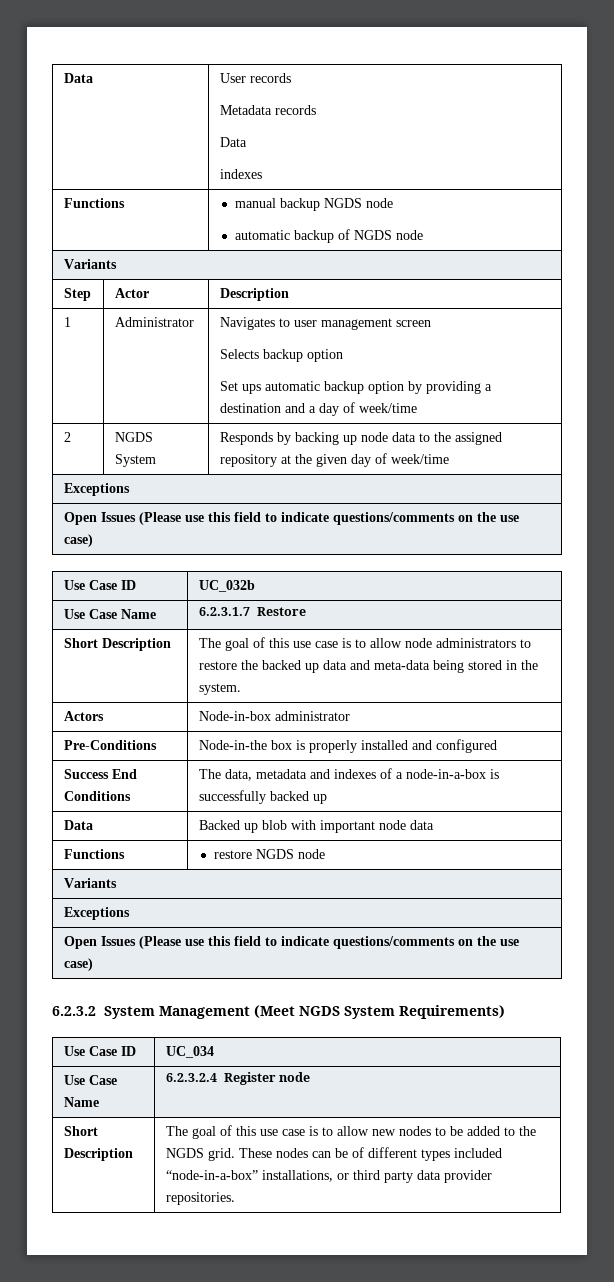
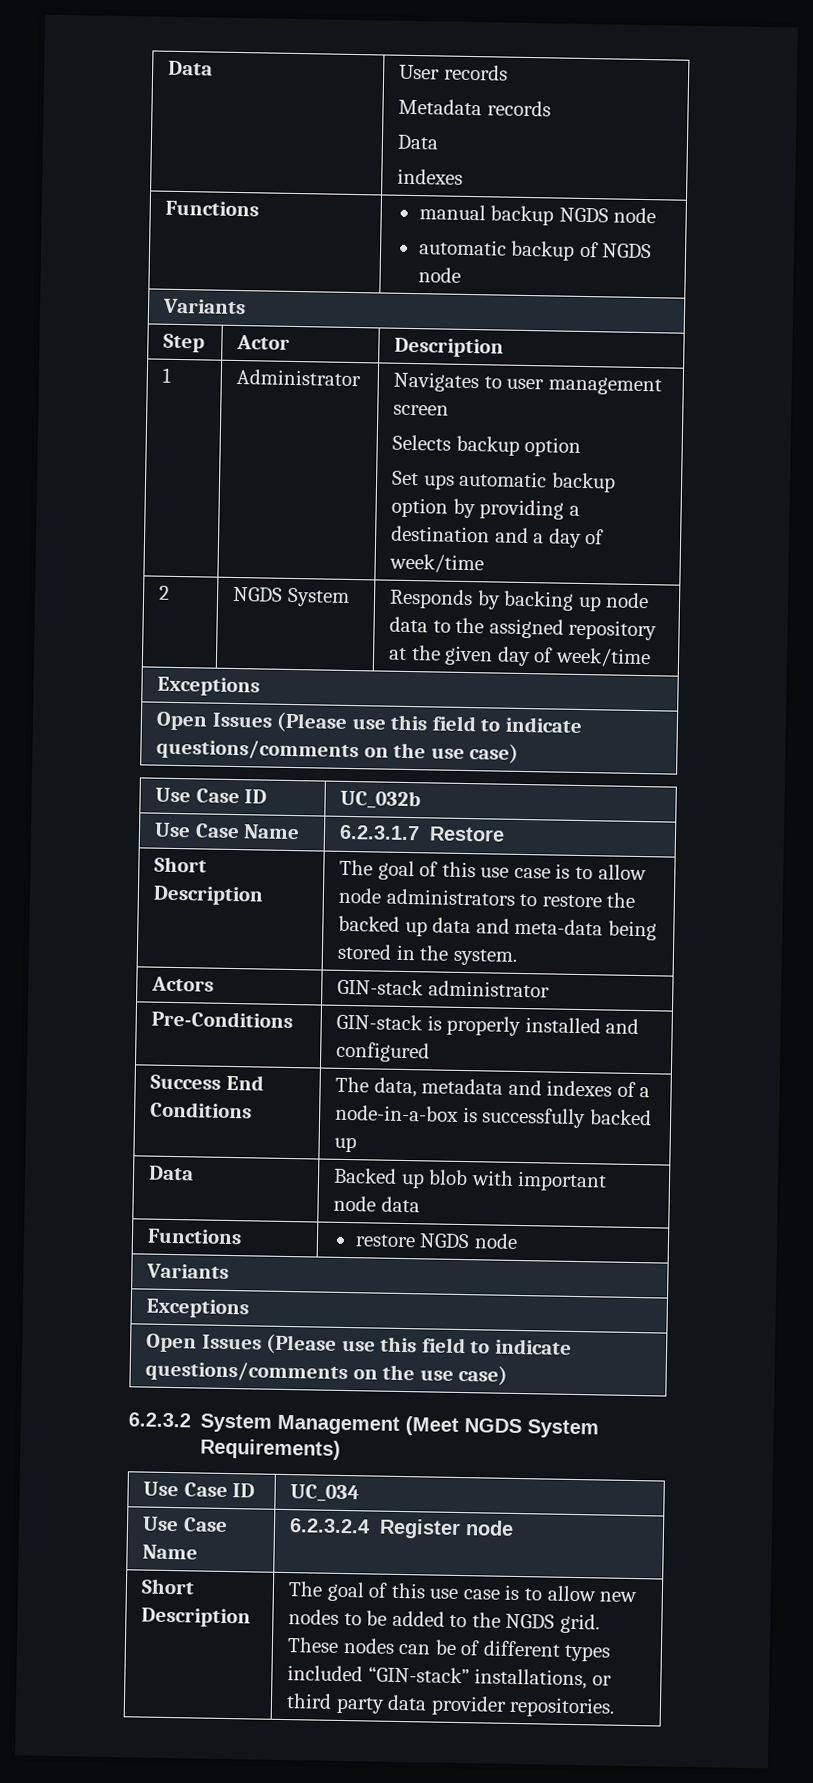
- Actors | Node-in-box administrator
+ Actors | GIN-stack administrator
- Pre-Conditions | Node-in-the box is properly installed and configured
+ Pre-Conditions | GIN-stack is properly installed and configured
- Short Description | The goal of this use case is to allow new nodes to be added to the NGDS grid. These nodes can be of different types included “node-in-a-box” installations, or third party data provider repositories.
+ Short Description | The goal of this use case is to allow new nodes to be added to the NGDS grid. These nodes can be of different types included “GIN-stack” installations, or third party data provider repositories.

